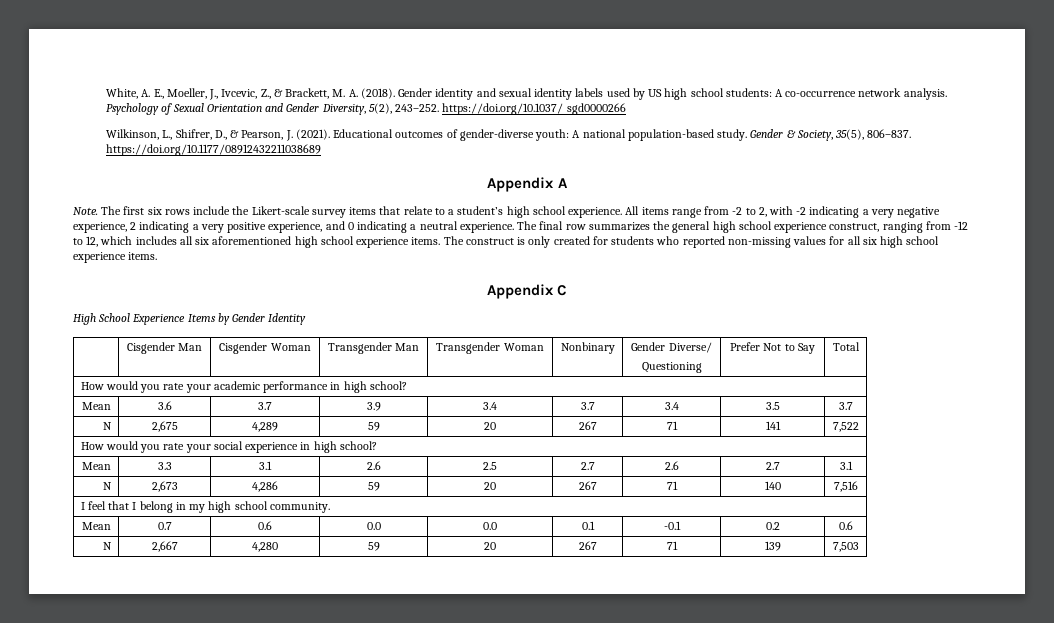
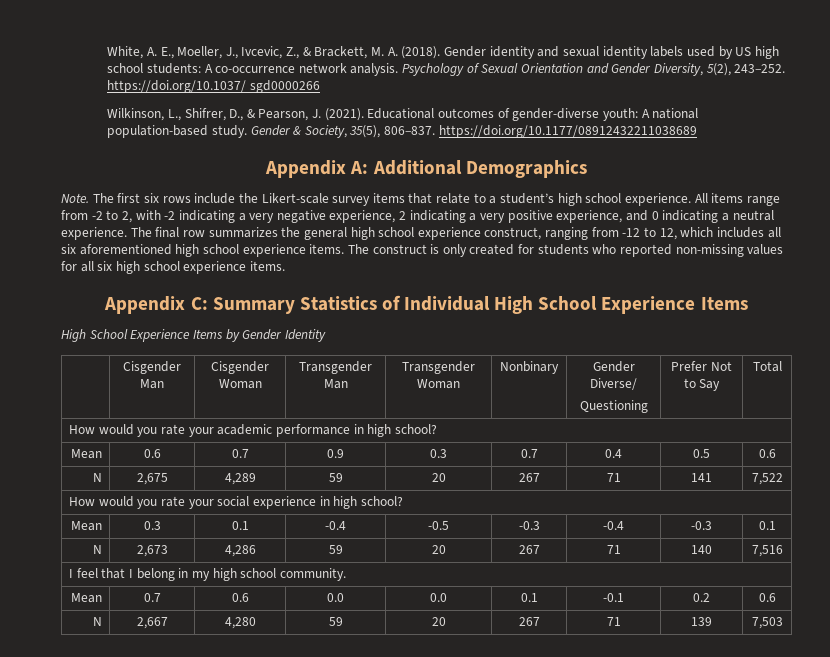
- Appendix A
+ Appendix A: Additional Demographics
- Appendix C
+ Appendix C: Summary Statistics of Individual High School Experience Items
- Mean | 3.6 | 3.7 | 3.9 | 3.4 | 3.7 | 3.4 | 3.5 | 3.7
+ Mean | 0.6 | 0.7 | 0.9 | 0.3 | 0.7 | 0.4 | 0.5 | 0.6
- Mean | 3.3 | 3.1 | 2.6 | 2.5 | 2.7 | 2.6 | 2.7 | 3.1
+ Mean | 0.3 | 0.1 | -0.4 | -0.5 | -0.3 | -0.4 | -0.3 | 0.1

